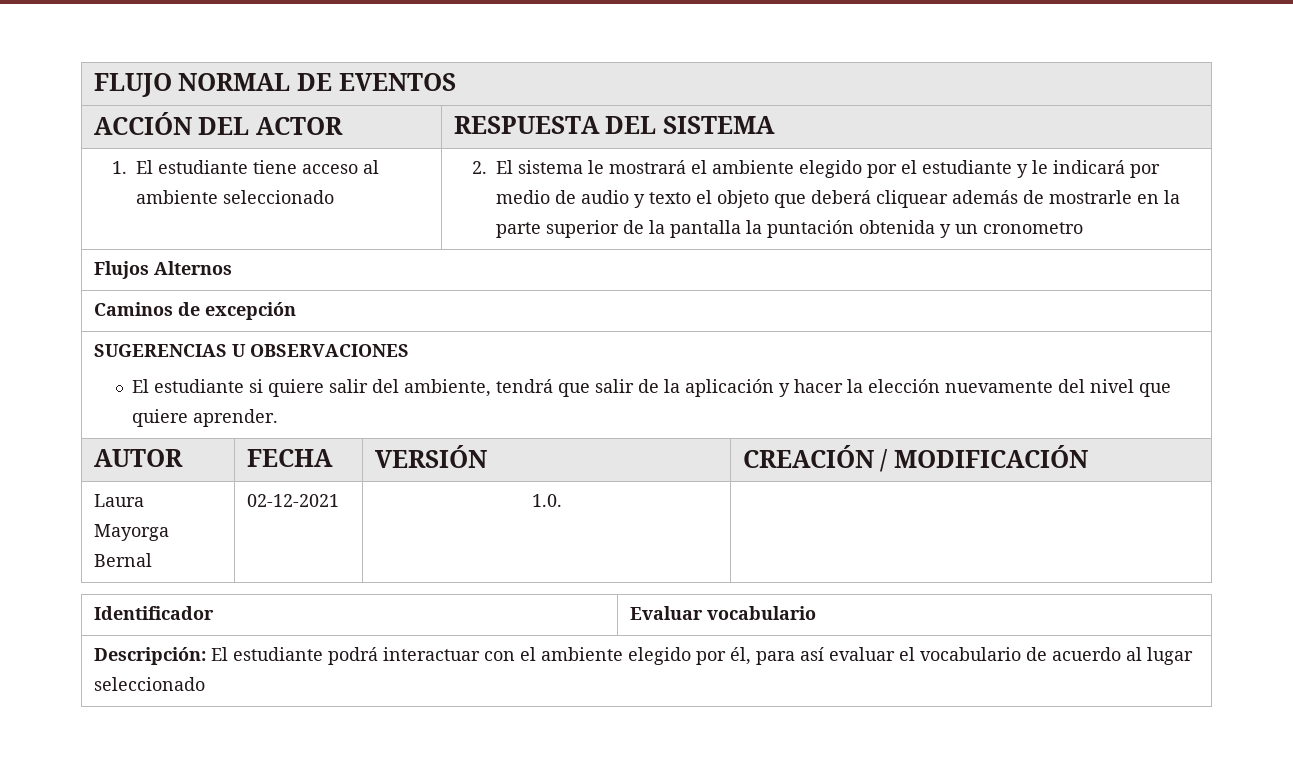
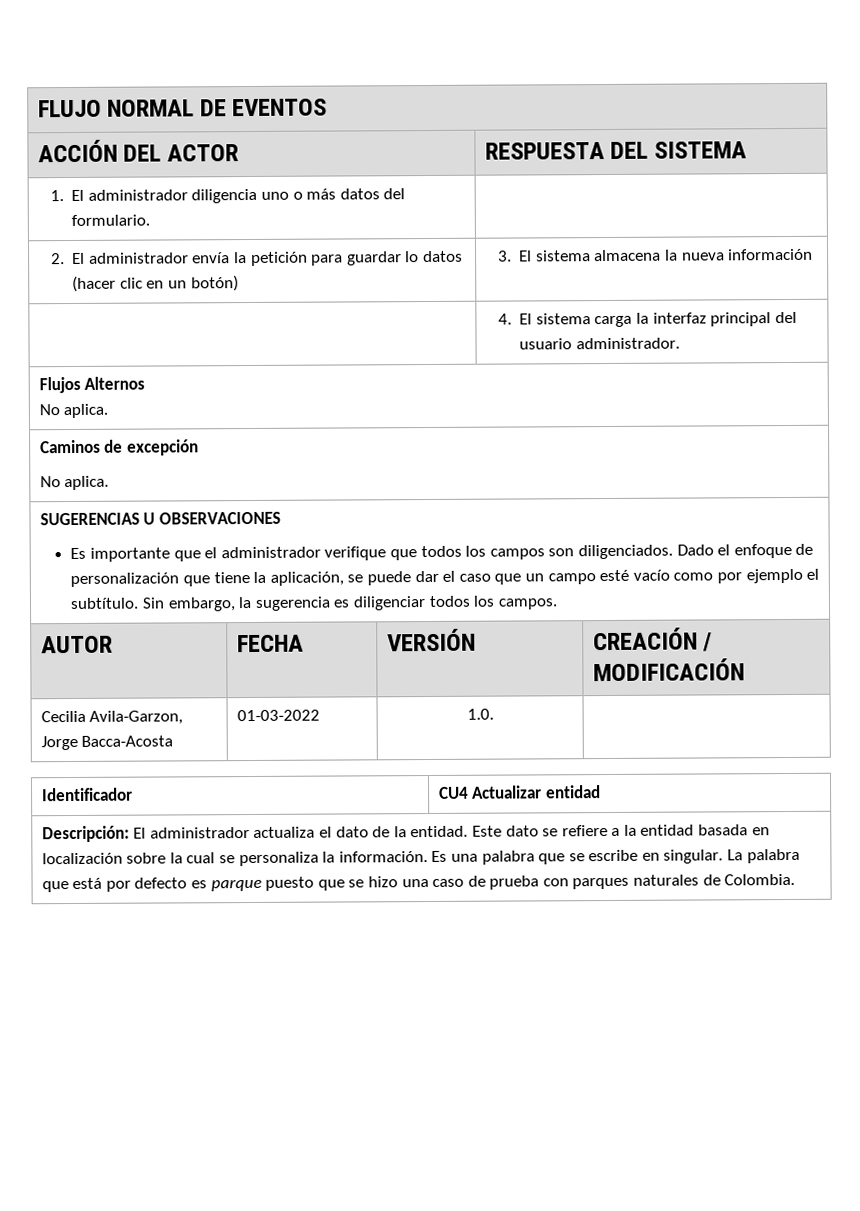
- 1. El estudiante tiene acceso al ambiente seleccionado | 2. El sistema le mostrará el ambiente elegido por el estudiante y le indicará por medio de audio y texto el objeto que deberá cliquear además de mostrarle en la parte superior de la pantalla la puntación obtenida y un cronometro
+ 1. El administrador diligencia uno o más datos del formulario. |
+ 2. El administrador envía la petición para guardar lo datos (hacer clic en un botón) | 3. El sistema almacena la nueva información
+ | 4. El sistema carga la interfaz principal del usuario administrador.
  Flujos Alternos
+ No aplica.
  Caminos de excepción
+ No aplica.
- El estudiante si quiere salir del ambiente, tendrá que salir de la aplicación y hacer la elección nuevamente del nivel que quiere aprender.
+ Es importante que el administrador verifique que todos los campos son diligenciados. Dado el enfoque de personalización que tiene la aplicación, se puede dar el caso que un campo esté vacío como por ejemplo el subtítulo. Sin embargo, la sugerencia es diligenciar todos los campos.
- Laura Mayorga Bernal | 02-12-2021 | 1.0. |
+ Cecilia Avila-Garzon, Jorge Bacca-Acosta | 01-03-2022 | 1.0. |
- Identificador | Evaluar vocabulario
+ Identificador | CU4 Actualizar entidad
- Descripción: El estudiante podrá interactuar con el ambiente elegido por él, para así evaluar el vocabulario de acuerdo al lugar seleccionado
+ Descripción: El administrador actualiza el dato de la entidad. Este dato se refiere a la entidad basada en localización sobre la cual se personaliza la información. Es una palabra que se escribe en singular. La palabra que está por defecto es parque puesto que se hizo una caso de prueba con parques naturales de Colombia.

